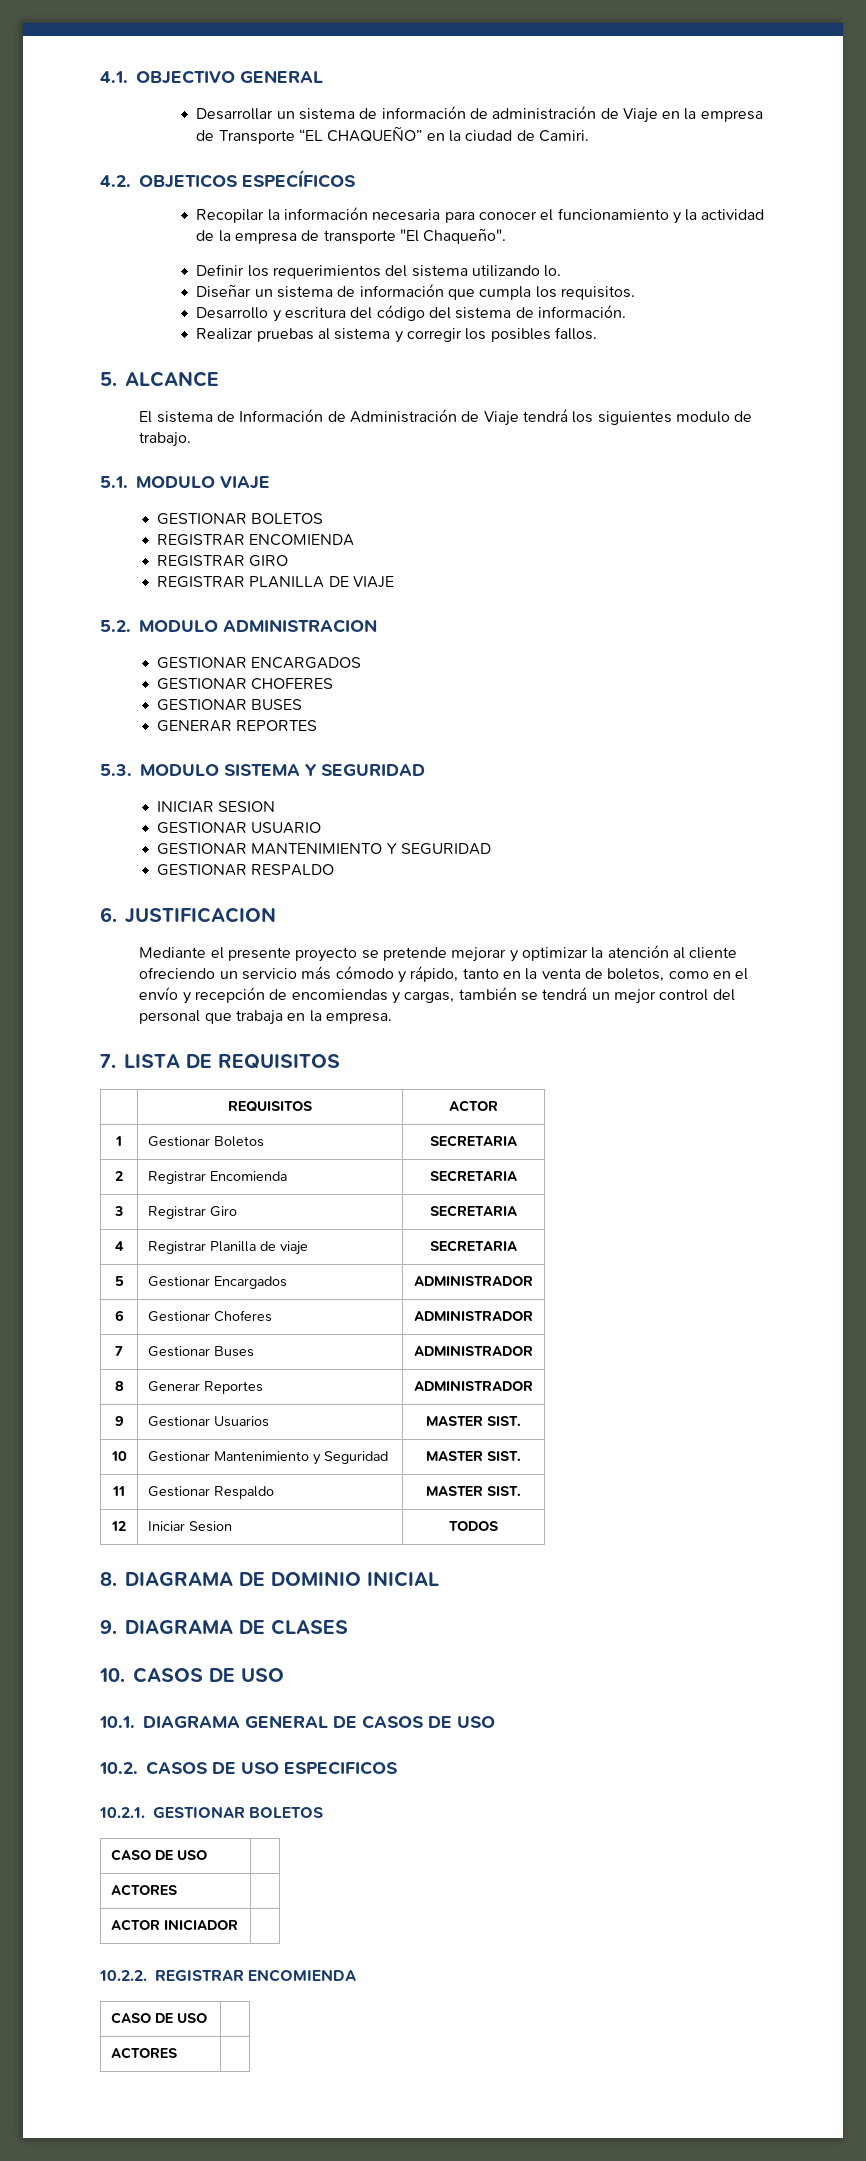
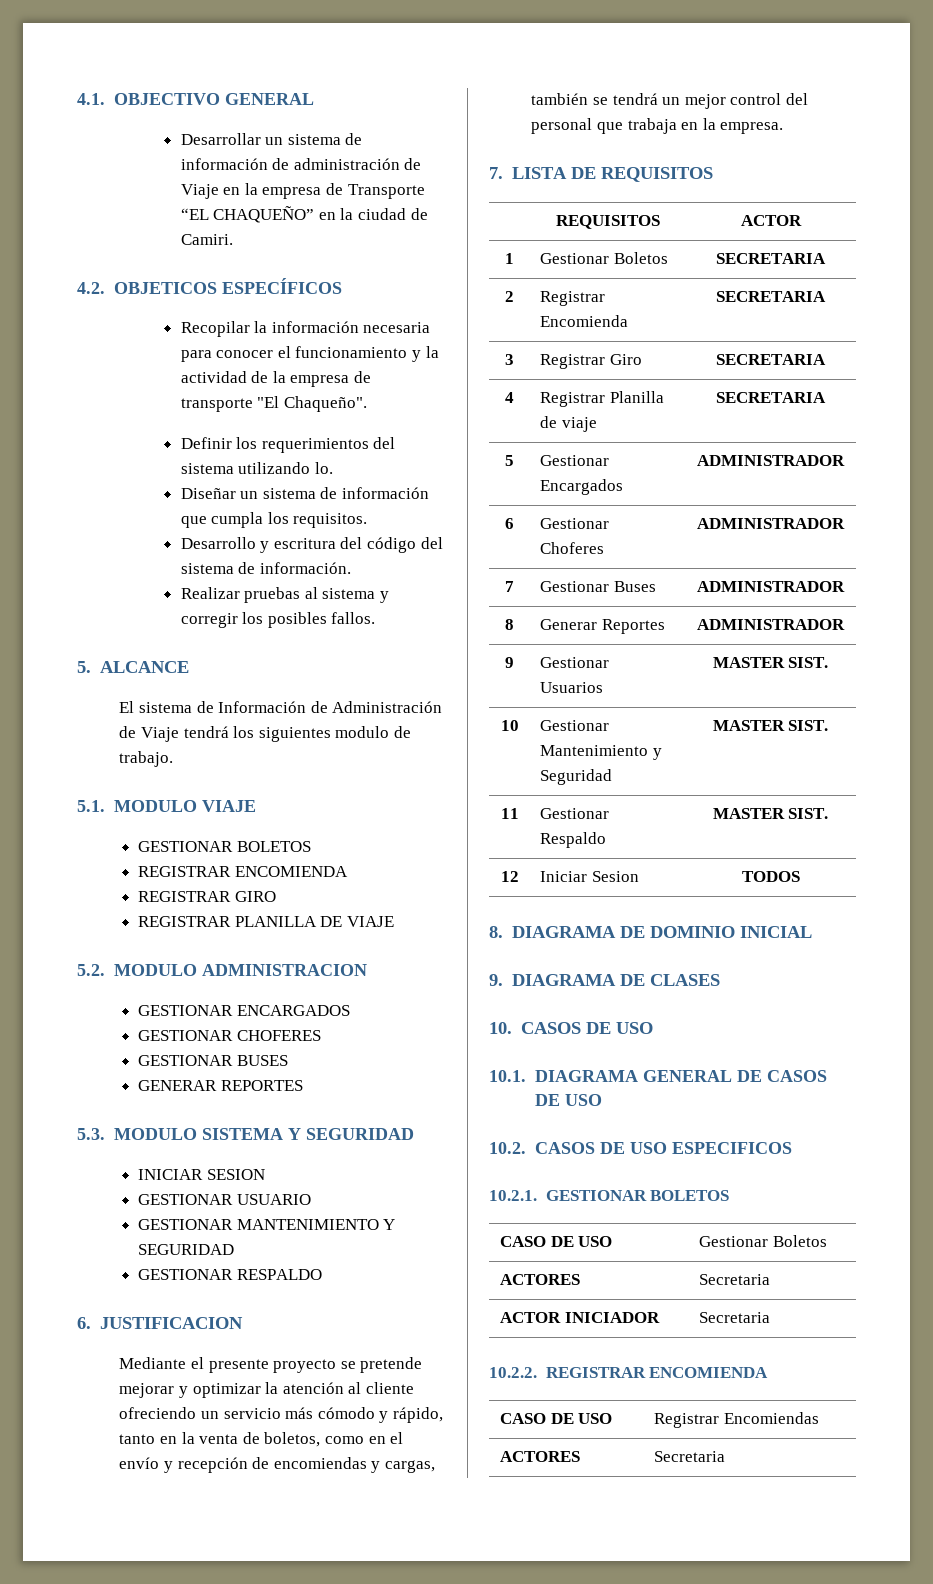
  10.2.1. GESTIONAR BOLETOS
- CASO DE USO |
- ACTORES |
+ CASO DE USO | Gestionar Boletos
+ ACTORES | Secretaria
- ACTOR INICIADOR |
+ ACTOR INICIADOR | Secretaria
  10.2.2. REGISTRAR ENCOMIENDA
- CASO DE USO |
- ACTORES |
+ CASO DE USO | Registrar Encomiendas
+ ACTORES | Secretaria

